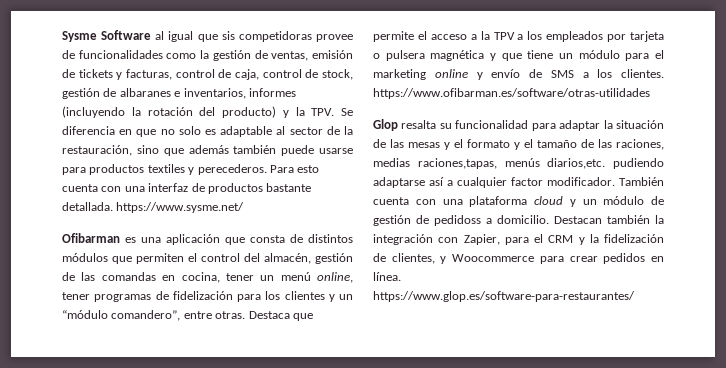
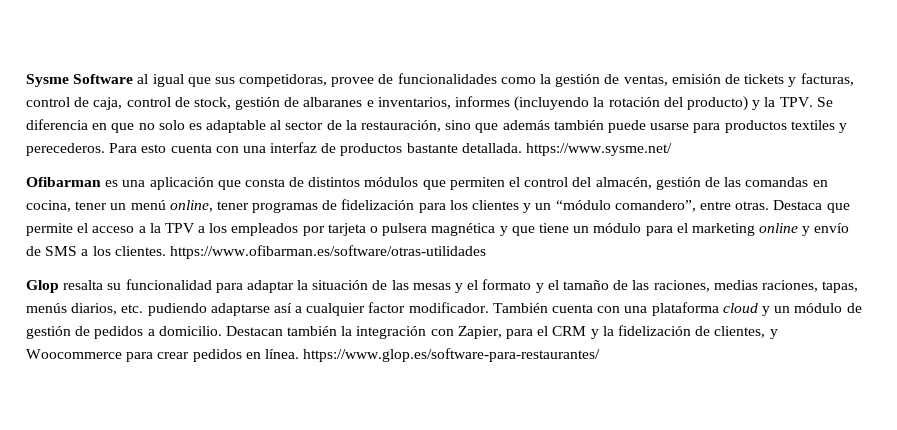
- Sysme Software al igual que sis competidoras provee de funcionalidades como la gestión de ventas, emisión de tickets y facturas, control de caja, control de stock, gestión de albaranes e inventarios, informes (incluyendo la rotación del producto) y la TPV. Se diferencia en que no solo es adaptable al sector de la restauración, sino que además también puede usarse para productos textiles y perecederos.
+ Sysme Software al igual que sus competidoras, provee de funcionalidades como la gestión de ventas, emisión de tickets y facturas, control de caja, control de stock, gestión de albaranes e inventarios, informes (incluyendo la rotación del producto) y la TPV. Se diferencia en que no solo es adaptable al sector de la restauración, sino que además también puede usarse para productos textiles y perecederos.
- Glop resalta su funcionalidad para adaptar la situación de las mesas y el formato y el tamaño de las raciones, medias raciones,tapas, menús diarios,etc. pudiendo adaptarse así a cualquier factor modificador.
+ Glop resalta su funcionalidad para adaptar la situación de las mesas y el formato y el tamaño de las raciones, medias raciones, tapas, menús diarios, etc. pudiendo adaptarse así a cualquier factor modificador.
- También cuenta con una plataforma cloud y un módulo de gestión de pedidoss a domicilio.
+ También cuenta con una plataforma cloud y un módulo de gestión de pedidos a domicilio.

